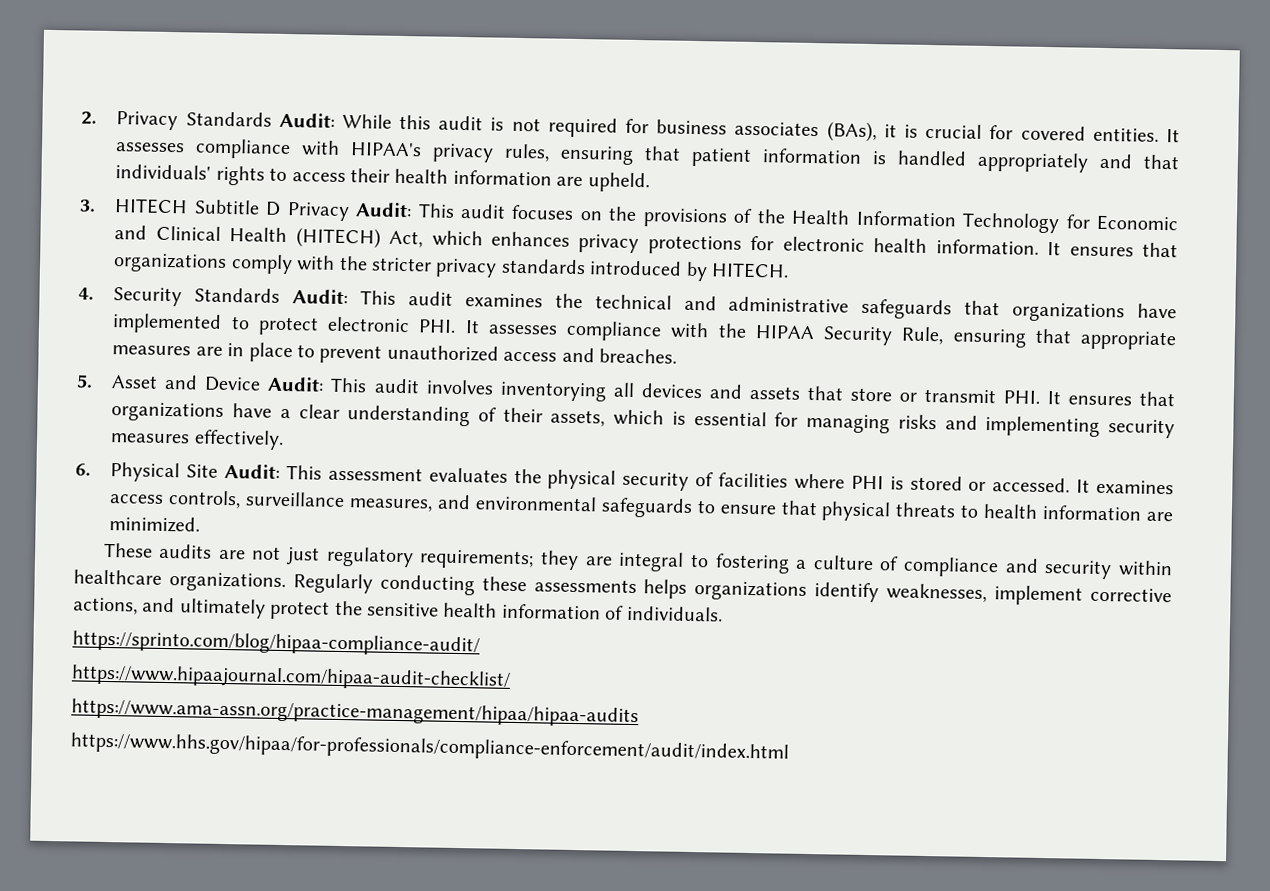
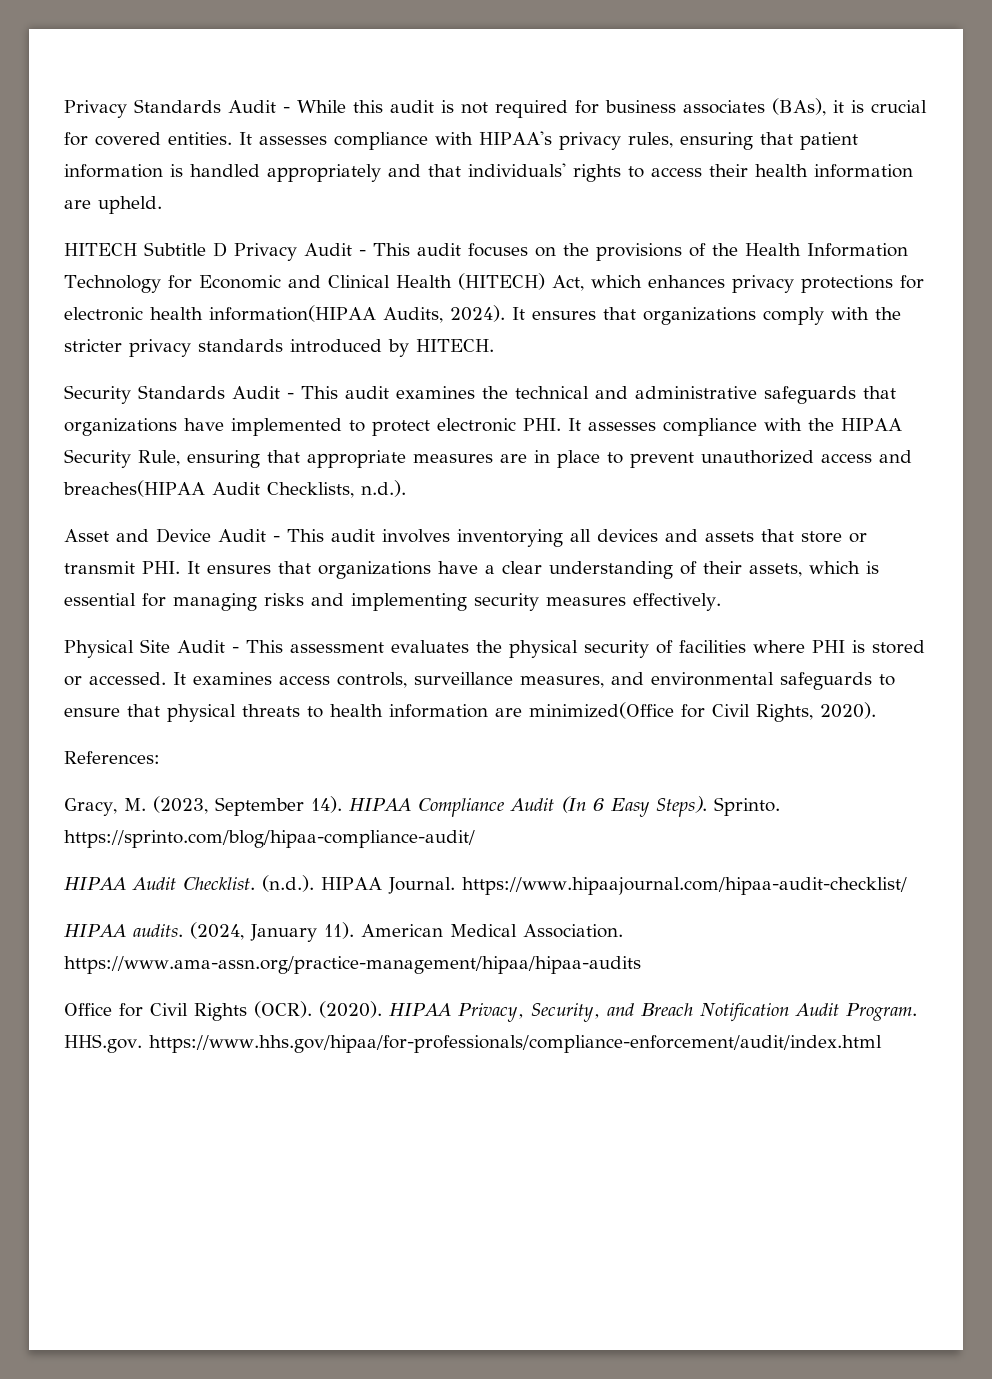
- 2. Privacy Standards Audit: While this audit is not required for business associates (BAs), it is crucial for covered entities.
+ Privacy Standards Audit - While this audit is not required for business associates (BAs), it is crucial for covered entities.
- 3. HITECH Subtitle D Privacy Audit: This audit focuses on the provisions of the Health Information Technology for Economic and Clinical Health (HITECH) Act, which enhances privacy protections for electronic health information.
+ HITECH Subtitle D Privacy Audit - This audit focuses on the provisions of the Health Information Technology for Economic and Clinical Health (HITECH) Act, which enhances privacy protections for electronic health information(HIPAA Audits, 2024).
- 4. Security Standards Audit: This audit examines the technical and administrative safeguards that organizations have implemented to protect electronic PHI. It assesses compliance with the HIPAA Security Rule, ensuring that appropriate measures are in place to prevent unauthorized access and breaches.
- 5. Asset and Device Audit: This audit involves inventorying all devices and assets that store or transmit PHI. It ensures that organizations have a clear understanding of their assets, which is essential for managing risks and implementing security measures effectively.
+ Security Standards Audit - This audit examines the technical and administrative safeguards that organizations have implemented to protect electronic PHI. It assesses compliance with the HIPAA Security Rule, ensuring that appropriate measures are in place to prevent unauthorized access and breaches(HIPAA Audit Checklists, n.d.).
+ Asset and Device Audit - This audit involves inventorying all devices and assets that store or transmit PHI. It ensures that organizations have a clear understanding of their assets, which is essential for managing risks and implementing security measures effectively.
- 6. Physical Site Audit: This assessment evaluates the physical security of facilities where PHI is stored or accessed.
+ Physical Site Audit - This assessment evaluates the physical security of facilities where PHI is stored or accessed.
- It examines access controls, surveillance measures, and environmental safeguards to ensure that physical threats to health information are minimized.
- These audits are not just regulatory requirements; they are integral to fostering a culture of compliance and security within healthcare organizations. Regularly conducting these assessments helps organizations identify weaknesses, implement corrective actions, and ultimately protect the sensitive health information of individuals.
- https://sprinto.com/blog/hipaa-compliance-audit/
- https://www.hipaajournal.com/hipaa-audit-checklist/
- https://www.ama-assn.org/practice-management/hipaa/hipaa-audits
- https://www.hhs.gov/hipaa/for-professionals/compliance-enforcement/audit/index.html
+ It examines access controls, surveillance measures, and environmental safeguards to ensure that physical threats to health information are minimized(Office for Civil Rights, 2020).
+ References:
+ Gracy, M. (2023, September 14). HIPAA Compliance Audit (In 6 Easy Steps). Sprinto. https://sprinto.com/blog/hipaa-compliance-audit/
+ HIPAA Audit Checklist. (n.d.). HIPAA Journal. https://www.hipaajournal.com/hipaa-audit-checklist/
+ HIPAA audits. (2024, January 11). American Medical Association. https://www.ama-assn.org/practice-management/hipaa/hipaa-audits
+ Office for Civil Rights (OCR). (2020). HIPAA Privacy, Security, and Breach Notification Audit Program. HHS.gov. https://www.hhs.gov/hipaa/for-professionals/compliance-enforcement/audit/index.html

